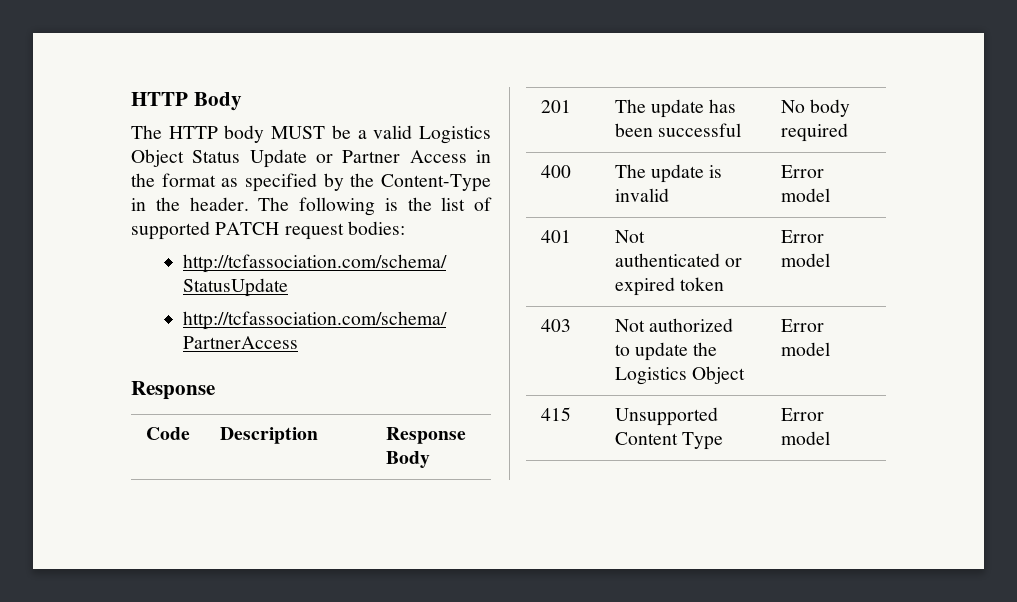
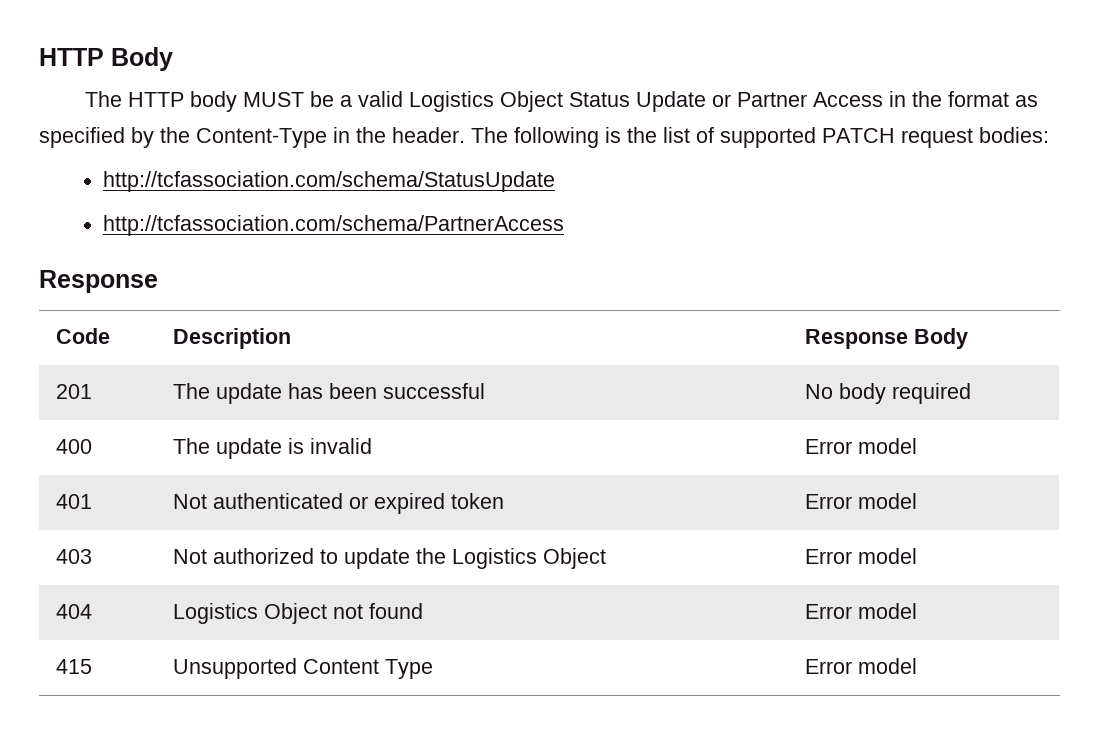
+ 404 | Logistics Object not found | Error model

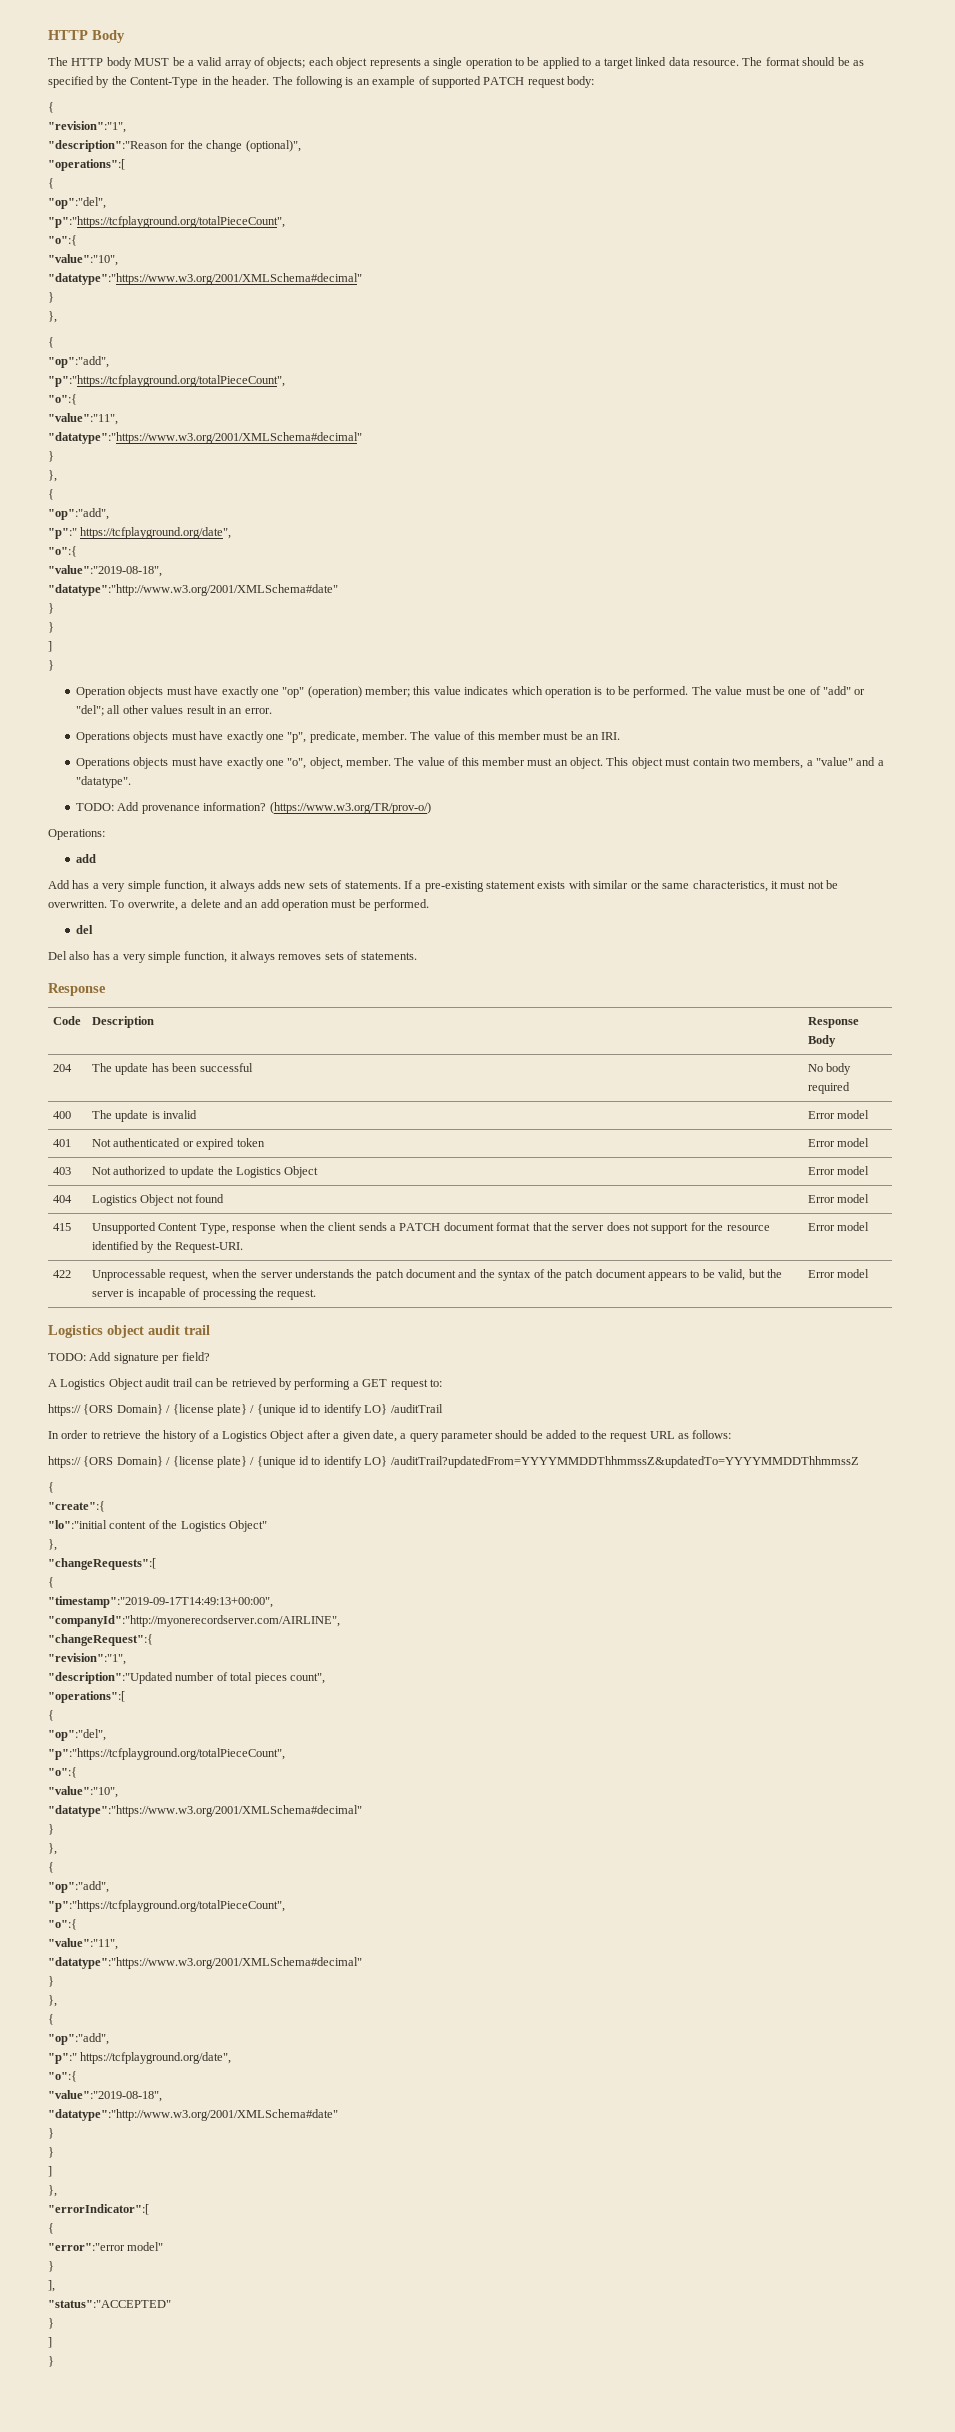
- The HTTP body MUST be a valid Logistics Object Status Update or Partner Access in the format as specified by the Content-Type in the header.
+ The HTTP body MUST be a valid array of objects; each object represents a single operation to be applied to a target linked data resource. The format should be as specified by the Content-Type in the header.
- The following is the list of supported PATCH request bodies:
- http://tcfassociation.com/schema/StatusUpdate
- http://tcfassociation.com/schema/PartnerAccess
+ The following is an example of supported PATCH request body:
+ {
+ "revision":"1",
+ "description":"Reason for the change (optional)",
+ "operations":[
+ {
+ "op":"del",
+ "p":"https://tcfplayground.org/totalPieceCount",
+ "o":{
+ "value":"10",
+ "datatype":"https://www.w3.org/2001/XMLSchema#decimal"
+ }
+ },
+ {
+ "op":"add",
+ "p":"https://tcfplayground.org/totalPieceCount",
+ "o":{
+ "value":"11",
+ "datatype":"https://www.w3.org/2001/XMLSchema#decimal"
+ }
+ },
+ {
+ "op":"add",
+ "p":" https://tcfplayground.org/date",
+ "o":{
+ "value":"2019-08-18",
+ "datatype":"http://www.w3.org/2001/XMLSchema#date"
+ }
+ }
+ ]
+ }
+ Operation objects must have exactly one "op" (operation) member; this value indicates which operation is to be performed. The value must be one of "add" or "del"; all other values result in an error.
+ Operations objects must have exactly one "p", predicate, member. The value of this member must be an IRI.
+ Operations objects must have exactly one "o", object, member. The value of this member must an object. This object must contain two members, a "value" and a "datatype".
+ TODO: Add provenance information? (https://www.w3.org/TR/prov-o/)
+ Operations:
+ add
+ Add has a very simple function, it always adds new sets of statements. If a pre-existing statement exists with similar or the same characteristics, it must not be overwritten. To overwrite, a delete and an add operation must be performed.
+ del
+ Del also has a very simple function, it always removes sets of statements.
- 201 | The update has been successful | No body required
+ 204 | The update has been successful | No body required
- 415 | Unsupported Content Type | Error model
+ 415 | Unsupported Content Type, response when the client sends a PATCH document format that the server does not support for the resource identified by the Request-URI. | Error model
+ 422 | Unprocessable request, when the server understands the patch document and the syntax of the patch document appears to be valid, but the server is incapable of processing the request. | Error model
+ Logistics object audit trail
+ TODO: Add signature per field?
+ A Logistics Object audit trail can be retrieved by performing a GET request to:
+ https:// {ORS Domain} / {license plate} / {unique id to identify LO} /auditTrail
+ In order to retrieve the history of a Logistics Object after a given date, a query parameter should be added to the request URL as follows:
+ https:// {ORS Domain} / {license plate} / {unique id to identify LO} /auditTrail?updatedFrom=YYYYMMDDThhmmssZ&updatedTo=YYYYMMDDThhmmssZ
+ {
+ "create":{
+ "lo":"initial content of the Logistics Object"
+ },
+ "changeRequests":[
+ {
+ "timestamp":"2019-09-17T14:49:13+00:00",
+ "companyId":"http://myonerecordserver.com/AIRLINE",
+ "changeRequest":{
+ "revision":"1",
+ "description":"Updated number of total pieces count",
+ "operations":[
+ {
+ "op":"del",
+ "p":"https://tcfplayground.org/totalPieceCount",
+ "o":{
+ "value":"10",
+ "datatype":"https://www.w3.org/2001/XMLSchema#decimal"
+ }
+ },
+ {
+ "op":"add",
+ "p":"https://tcfplayground.org/totalPieceCount",
+ "o":{
+ "value":"11",
+ "datatype":"https://www.w3.org/2001/XMLSchema#decimal"
+ }
+ },
+ {
+ "op":"add",
+ "p":" https://tcfplayground.org/date",
+ "o":{
+ "value":"2019-08-18",
+ "datatype":"http://www.w3.org/2001/XMLSchema#date"
+ }
+ }
+ ]
+ },
+ "errorIndicator":[
+ {
+ "error":"error model"
+ }
+ ],
+ "status":"ACCEPTED"
+ }
+ ]
+ }

